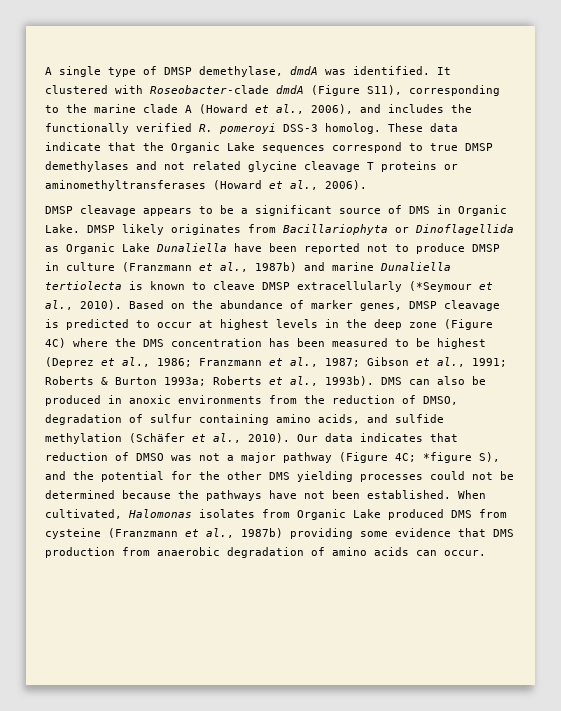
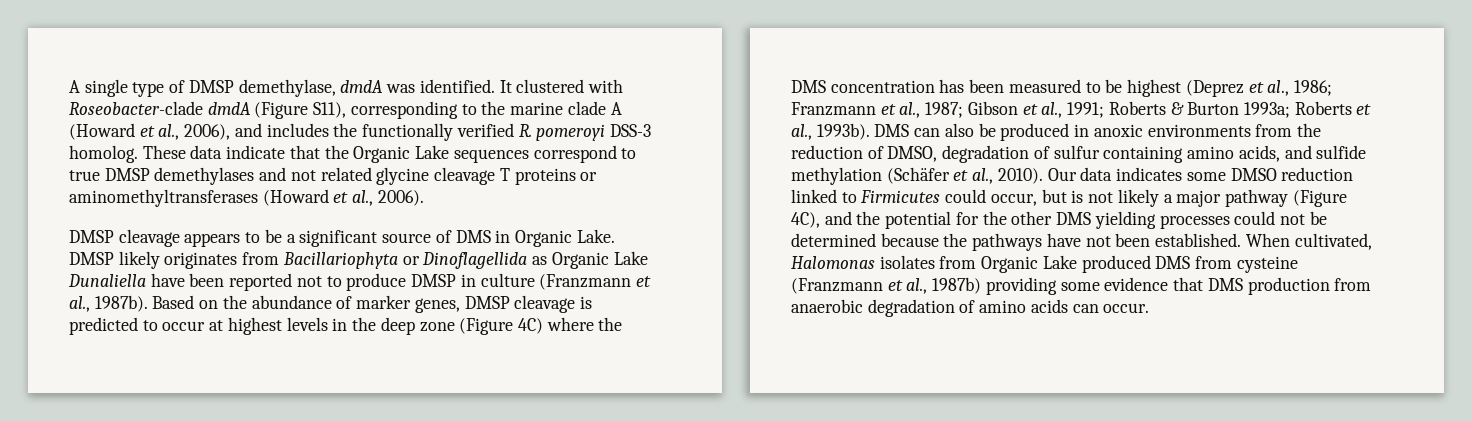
- DMSP likely originates from Bacillariophyta or Dinoflagellida as Organic Lake Dunaliella have been reported not to produce DMSP in culture (Franzmann et al., 1987b) and marine Dunaliella tertiolecta is known to cleave DMSP extracellularly (*Seymour et al., 2010).
+ DMSP likely originates from Bacillariophyta or Dinoflagellida as Organic Lake Dunaliella have been reported not to produce DMSP in culture (Franzmann et al., 1987b).
- Our data indicates that reduction of DMSO was not a major pathway (Figure 4C; *figure S), and the potential for the other DMS yielding processes could not be determined because the pathways have not been established.
+ Our data indicates some DMSO reduction linked to Firmicutes could occur, but is not likely a major pathway (Figure 4C), and the potential for the other DMS yielding processes could not be determined because the pathways have not been established.

